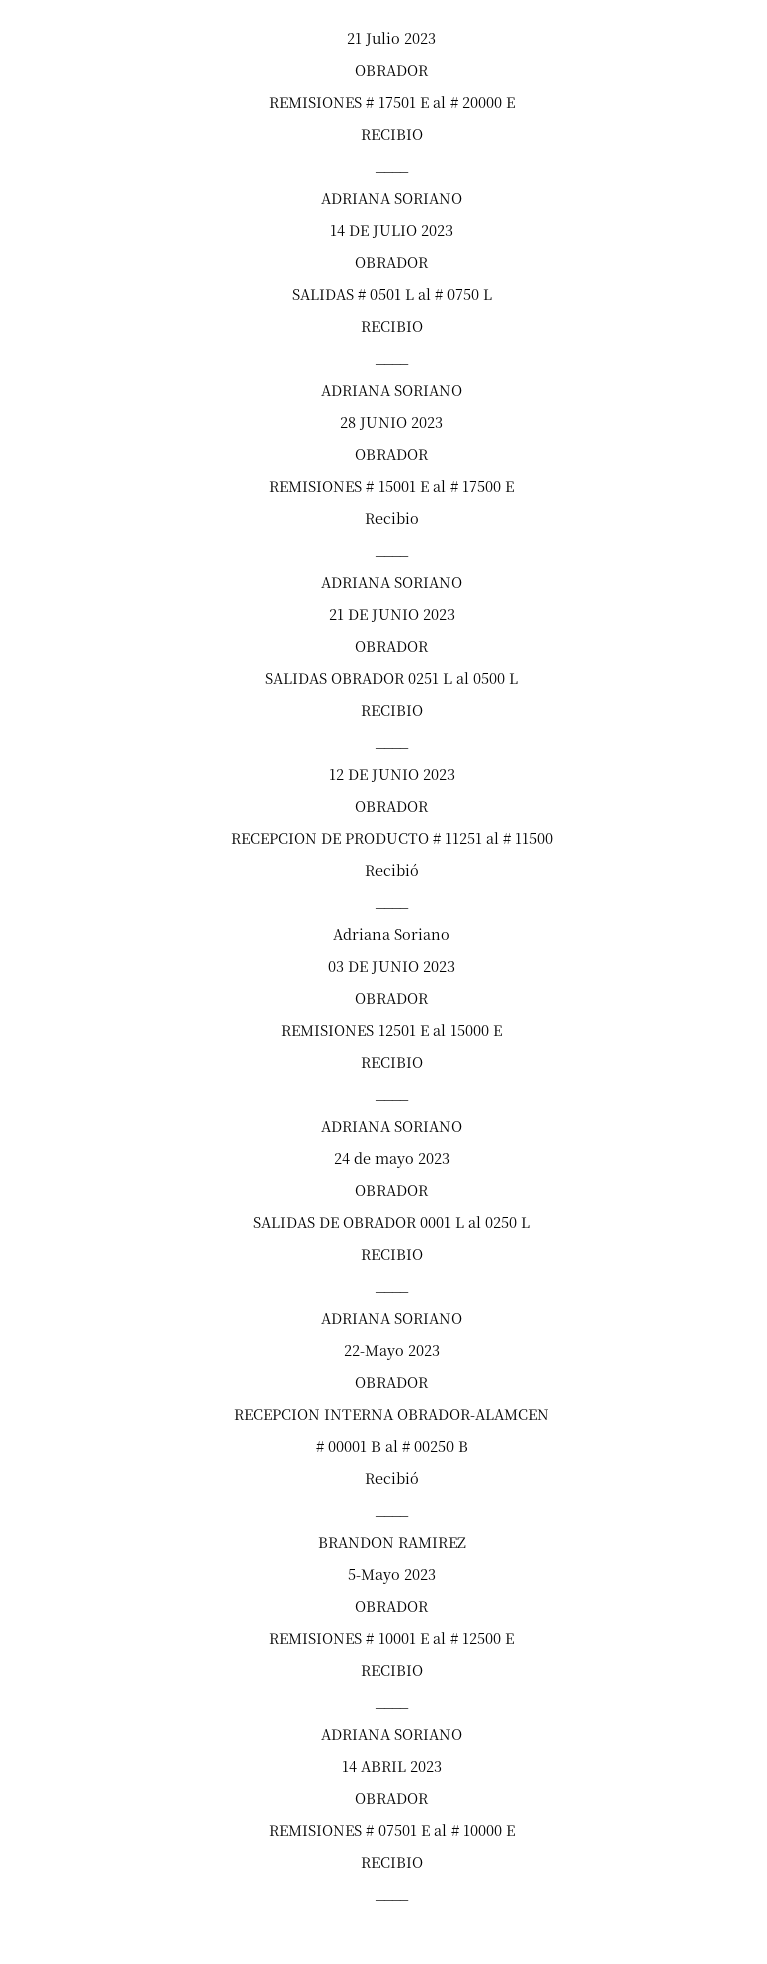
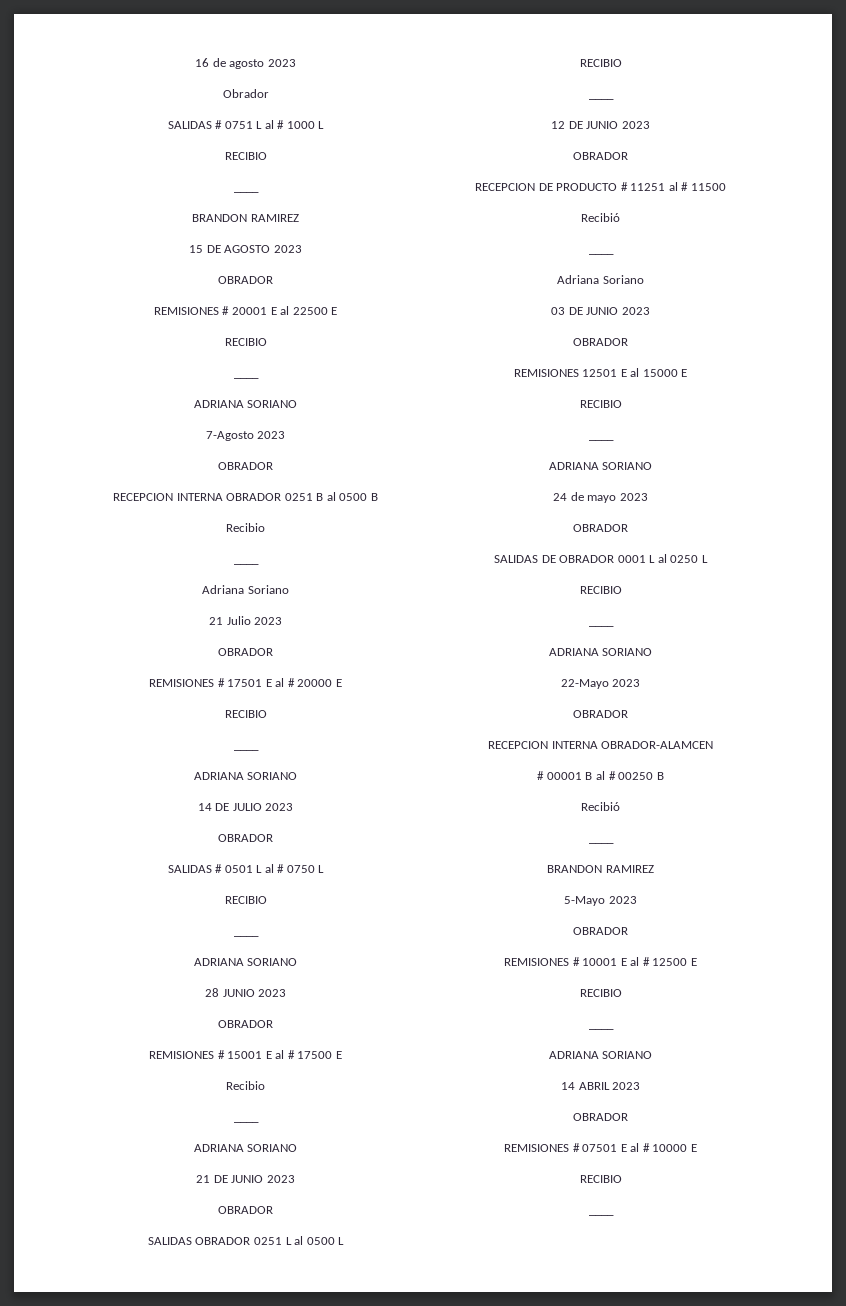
+ 16 de agosto 2023
+ Obrador
+ SALIDAS # 0751 L al # 1000 L
+ RECIBIO
+ ____
+ BRANDON RAMIREZ
+ 15 DE AGOSTO 2023
+ OBRADOR
+ REMISIONES # 20001 E al 22500 E
+ RECIBIO
+ ____
+ ADRIANA SORIANO
+ 7-Agosto 2023
+ OBRADOR
+ RECEPCION INTERNA OBRADOR 0251 B al 0500 B
+ Recibio
+ ____
+ Adriana Soriano

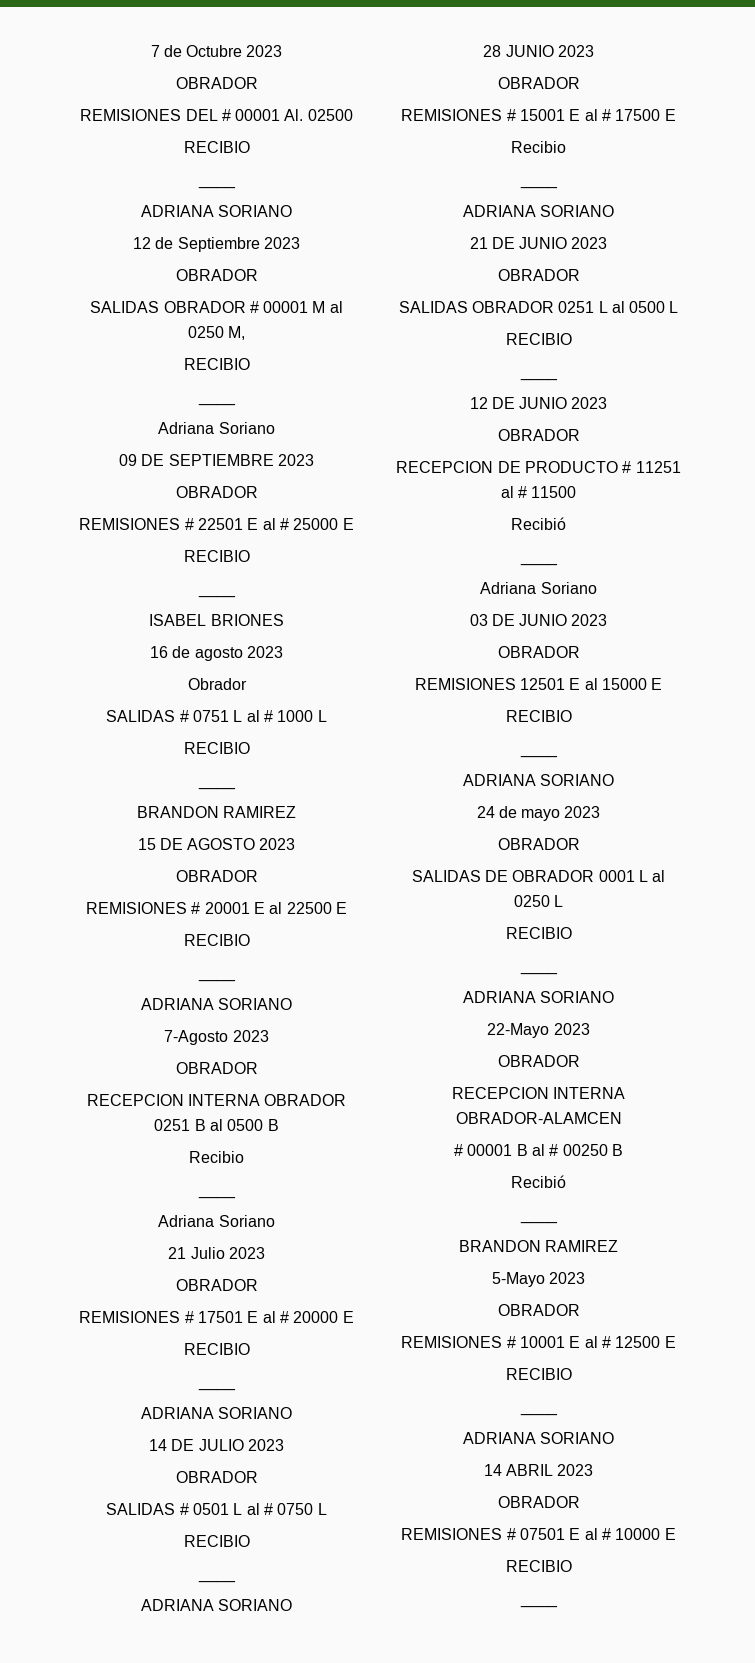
+ 7 de Octubre 2023
+ OBRADOR
+ REMISIONES DEL # 00001 Al. 02500
+ RECIBIO
+ ____
+ ADRIANA SORIANO
+ 12 de Septiembre 2023
+ OBRADOR
+ SALIDAS OBRADOR # 00001 M al 0250 M,
+ RECIBIO
+ ____
+ Adriana Soriano
+ 09 DE SEPTIEMBRE 2023
+ OBRADOR
+ REMISIONES # 22501 E al # 25000 E
+ RECIBIO
+ ____
+ ISABEL BRIONES

